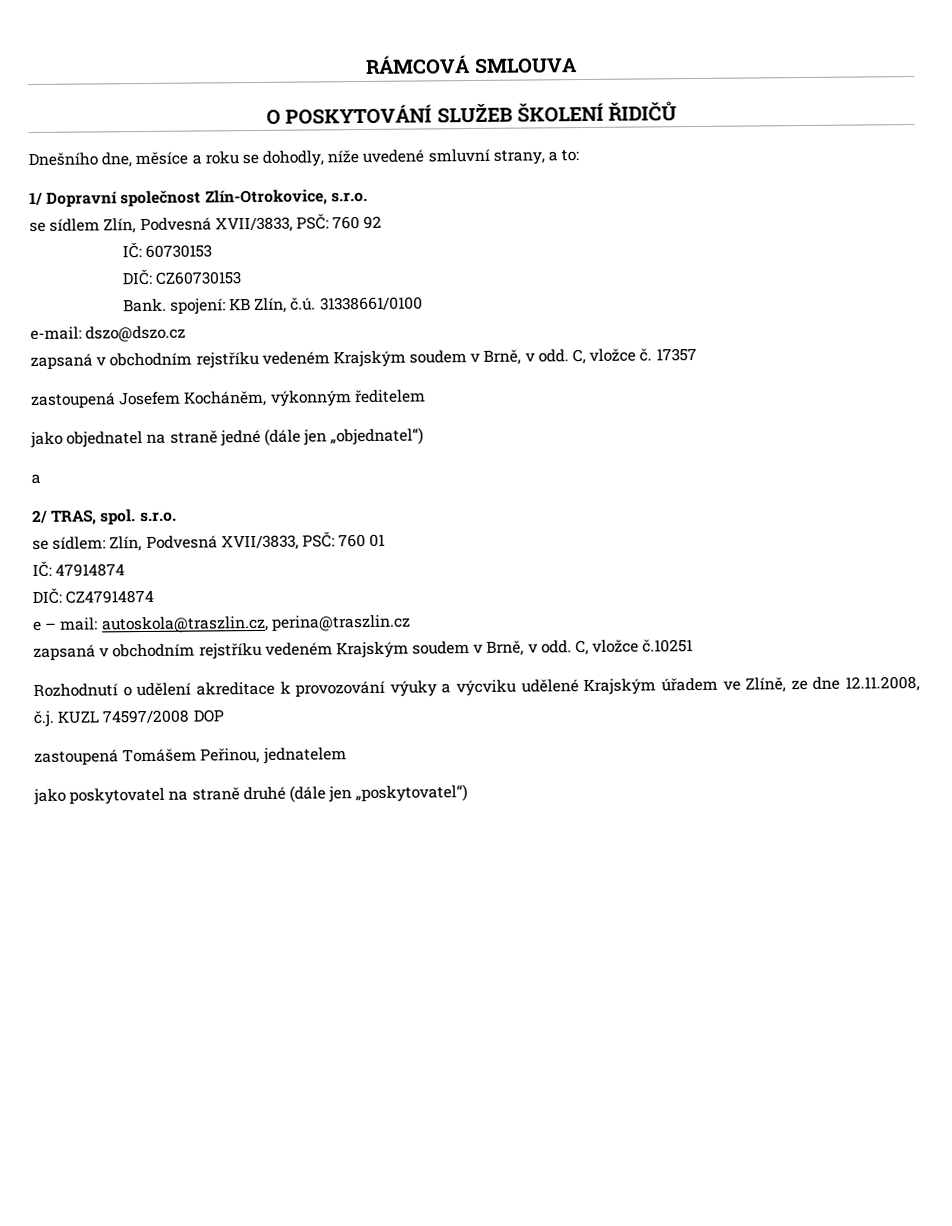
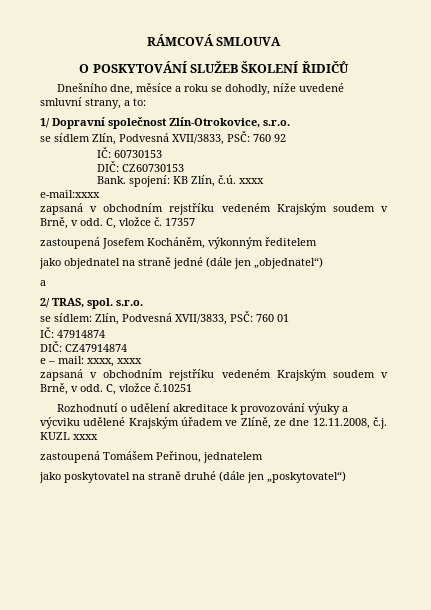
- Bank. spojení: KB Zlín, č.ú. 31338661/0100
- e-mail: dszo@dszo.cz
+ Bank. spojení: KB Zlín, č.ú. xxxx
+ e-mail:xxxx
- e – mail: autoskola@traszlin.cz, perina@traszlin.cz
+ e – mail: xxxx, xxxx
- Rozhodnutí o udělení akreditace k provozování výuky a výcviku udělené Krajským úřadem ve Zlíně, ze dne 12.11.2008, č.j. KUZL 74597/2008 DOP
+ Rozhodnutí o udělení akreditace k provozování výuky a výcviku udělené Krajským úřadem ve Zlíně, ze dne 12.11.2008, č.j. KUZL xxxx

